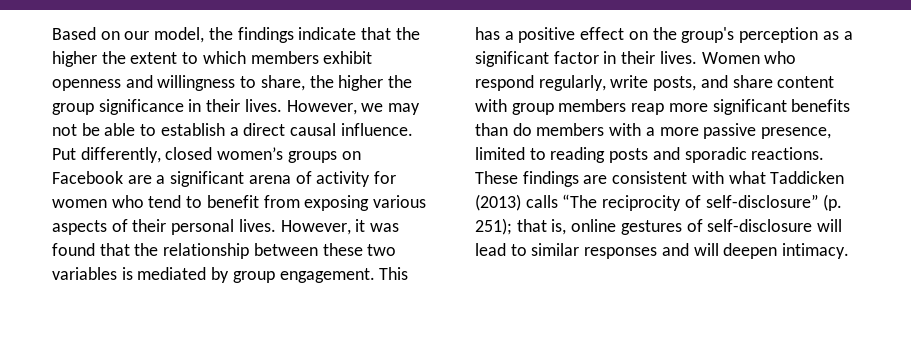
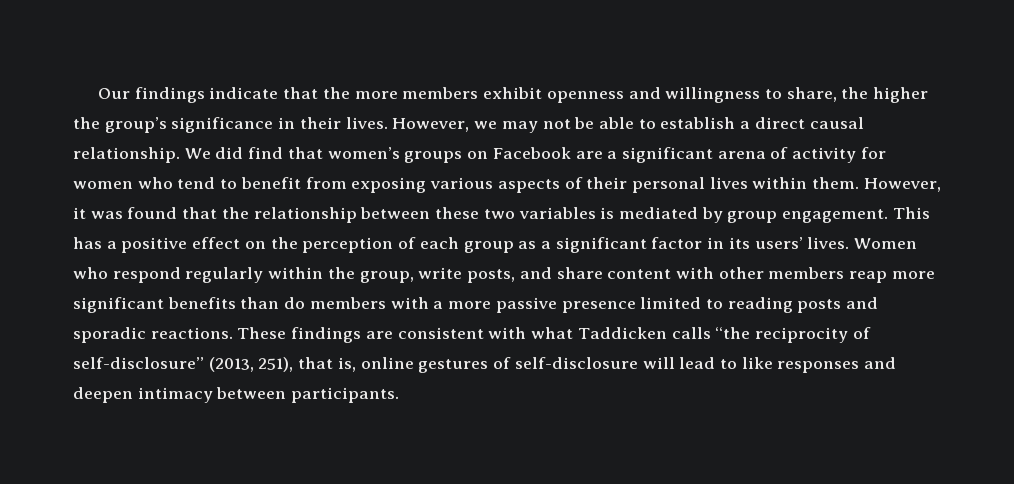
- Based on our model, the findings indicate that the higher the extent to which members exhibit openness and willingness to share, the higher the group significance in their lives.
+ Our findings indicate that the more members exhibit openness and willingness to share, the higher the group’s significance in their lives.
- However, we may not be able to establish a direct causal influence. Put differently, closed women’s groups on Facebook are a significant arena of activity for women who tend to benefit from exposing various aspects of their personal lives.
+ However, we may not be able to establish a direct causal relationship. We did find that women’s groups on Facebook are a significant arena of activity for women who tend to benefit from exposing various aspects of their personal lives within them.
- This has a positive effect on the group's perception as a significant factor in their lives.
+ This has a positive effect on the perception of each group as a significant factor in its users’ lives.
- Women who respond regularly, write posts, and share content with group members reap more significant benefits than do members with a more passive presence, limited to reading posts and sporadic reactions.
+ Women who respond regularly within the group, write posts, and share content with other members reap more significant benefits than do members with a more passive presence limited to reading posts and sporadic reactions.
- These findings are consistent with what Taddicken (2013) calls “The reciprocity of self-disclosure” (p. 251); that is, online gestures of self-disclosure will lead to similar responses and will deepen intimacy.
+ These findings are consistent with what Taddicken calls “the reciprocity of self-disclosure” (2013, 251), that is, online gestures of self-disclosure will lead to like responses and deepen intimacy between participants.

